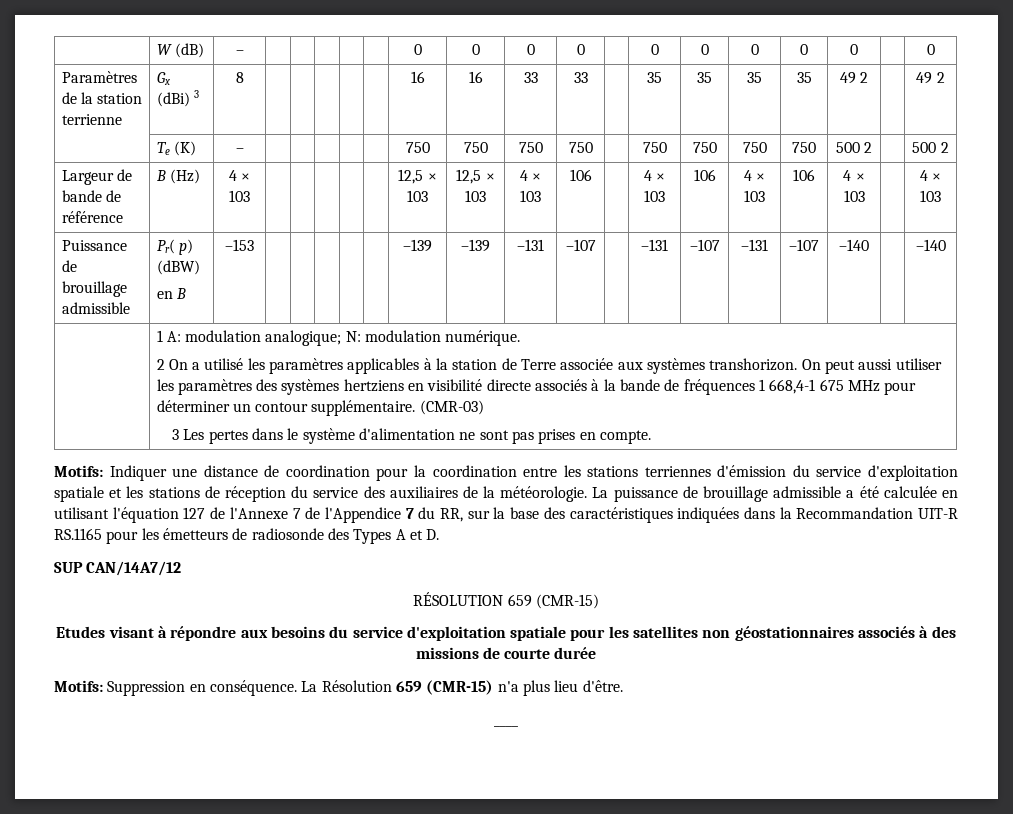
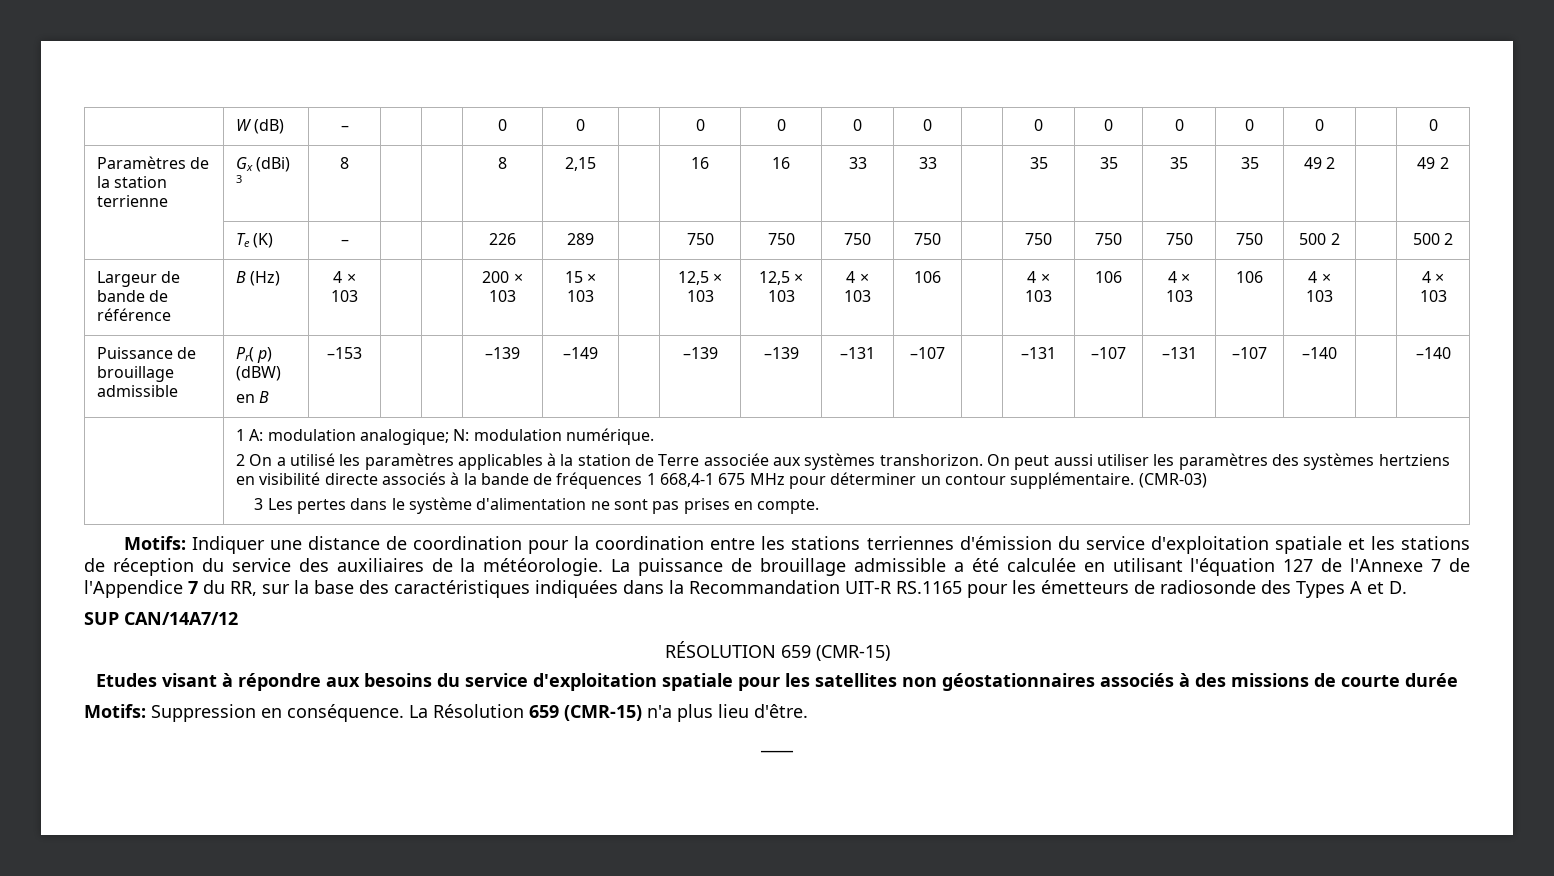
- | W (dB) | – | | | | | | 0 | 0 | 0 | 0 | | 0 | 0 | 0 | 0 | 0 | | 0
+ | W (dB) | – | | | 0 | 0 | | 0 | 0 | 0 | 0 | | 0 | 0 | 0 | 0 | 0 | | 0
- Paramètres de la station terrienne | Gx (dBi) 3 | 8 | | | | | | 16 | 16 | 33 | 33 | | 35 | 35 | 35 | 35 | 49 2 | | 49 2
+ Paramètres de la station terrienne | Gx (dBi) 3 | 8 | | | 8 | 2,15 | | 16 | 16 | 33 | 33 | | 35 | 35 | 35 | 35 | 49 2 | | 49 2
- | Te (K) | – | | | | | | 750 | 750 | 750 | 750 | | 750 | 750 | 750 | 750 | 500 2 | | 500 2
+ | Te (K) | – | | | 226 | 289 | | 750 | 750 | 750 | 750 | | 750 | 750 | 750 | 750 | 500 2 | | 500 2
- Largeur de bande de référence | B (Hz) | 4 × 103 | | | | | | 12,5 × 103 | 12,5 × 103 | 4 × 103 | 106 | | 4 × 103 | 106 | 4 × 103 | 106 | 4 × 103 | | 4 × 103
+ Largeur de bande de référence | B (Hz) | 4 × 103 | | | 200 × 103 | 15 × 103 | | 12,5 × 103 | 12,5 × 103 | 4 × 103 | 106 | | 4 × 103 | 106 | 4 × 103 | 106 | 4 × 103 | | 4 × 103
  Puissance de brouillage admissible | Pr( p) (dBW)
- en B | –153 | | | | | | –139 | –139 | –131 | –107 | | –131 | –107 | –131 | –107 | –140 | | –140
+ en B | –153 | | | –139 | –149 | | –139 | –139 | –131 | –107 | | –131 | –107 | –131 | –107 | –140 | | –140

